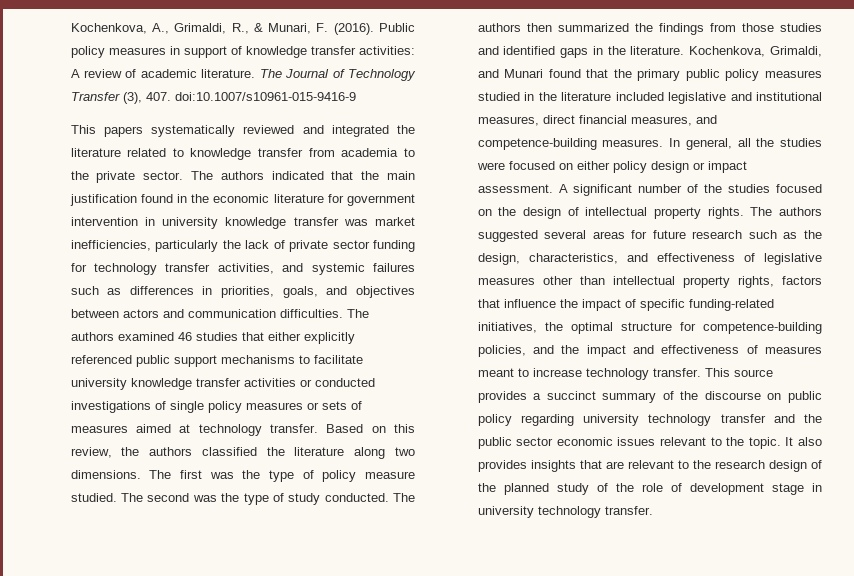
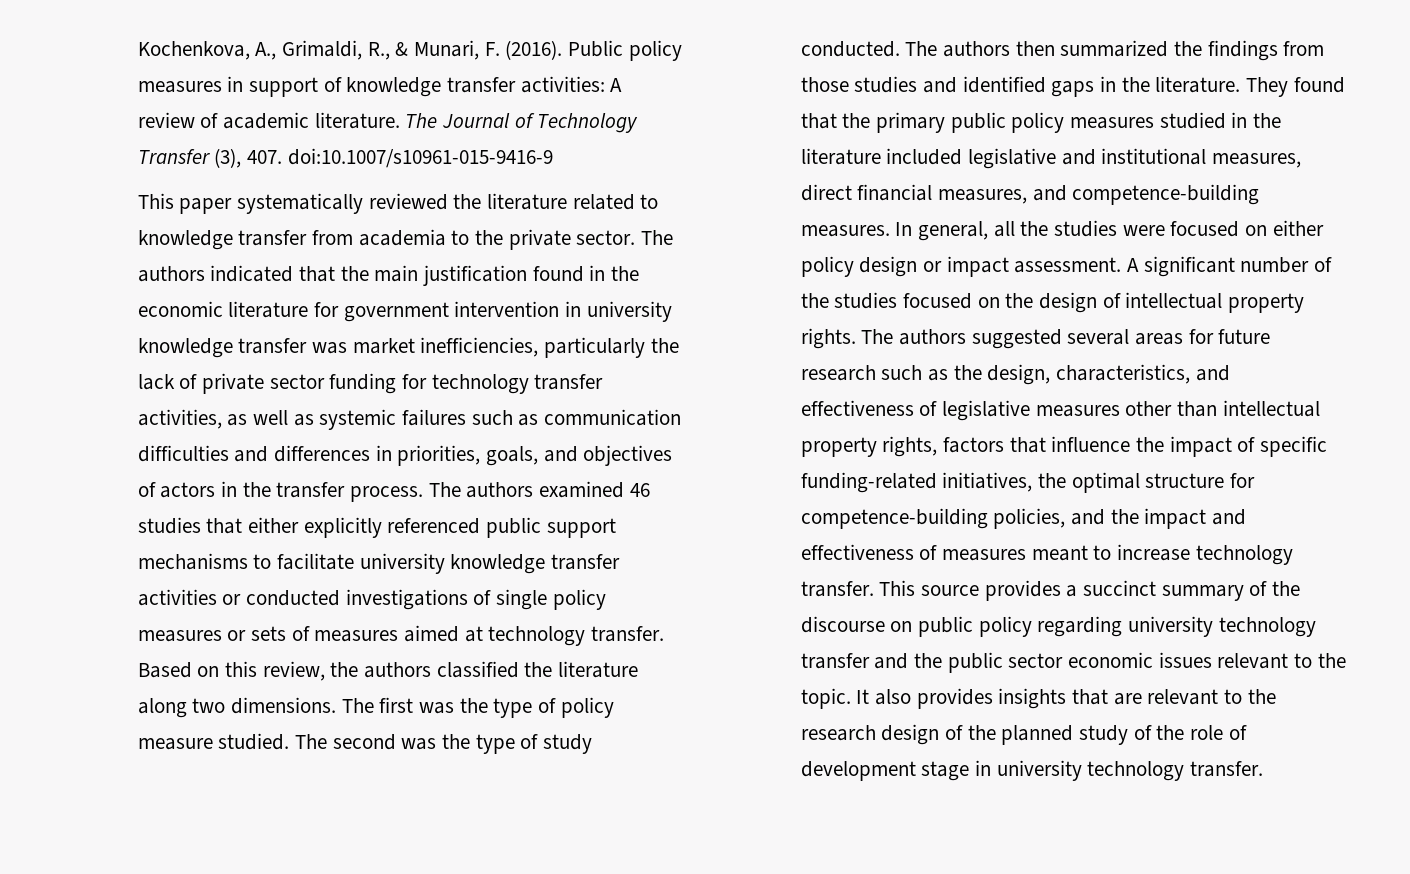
- This papers systematically reviewed and integrated the literature related to knowledge transfer from academia to the private sector.
+ This paper systematically reviewed the literature related to knowledge transfer from academia to the private sector.
- The authors indicated that the main justification found in the economic literature for government intervention in university knowledge transfer was market inefficiencies, particularly the lack of private sector funding for technology transfer activities, and systemic failures such as differences in priorities, goals, and objectives between actors and communication difficulties.
+ The authors indicated that the main justification found in the economic literature for government intervention in university knowledge transfer was market inefficiencies, particularly the lack of private sector funding for technology transfer activities, as well as systemic failures such as communication difficulties and differences in priorities, goals, and objectives of actors in the transfer process.
- Kochenkova, Grimaldi, and Munari found that the primary public policy measures studied in the literature included legislative and institutional measures, direct financial measures, and competence-building measures.
+ They found that the primary public policy measures studied in the literature included legislative and institutional measures, direct financial measures, and competence-building measures.

